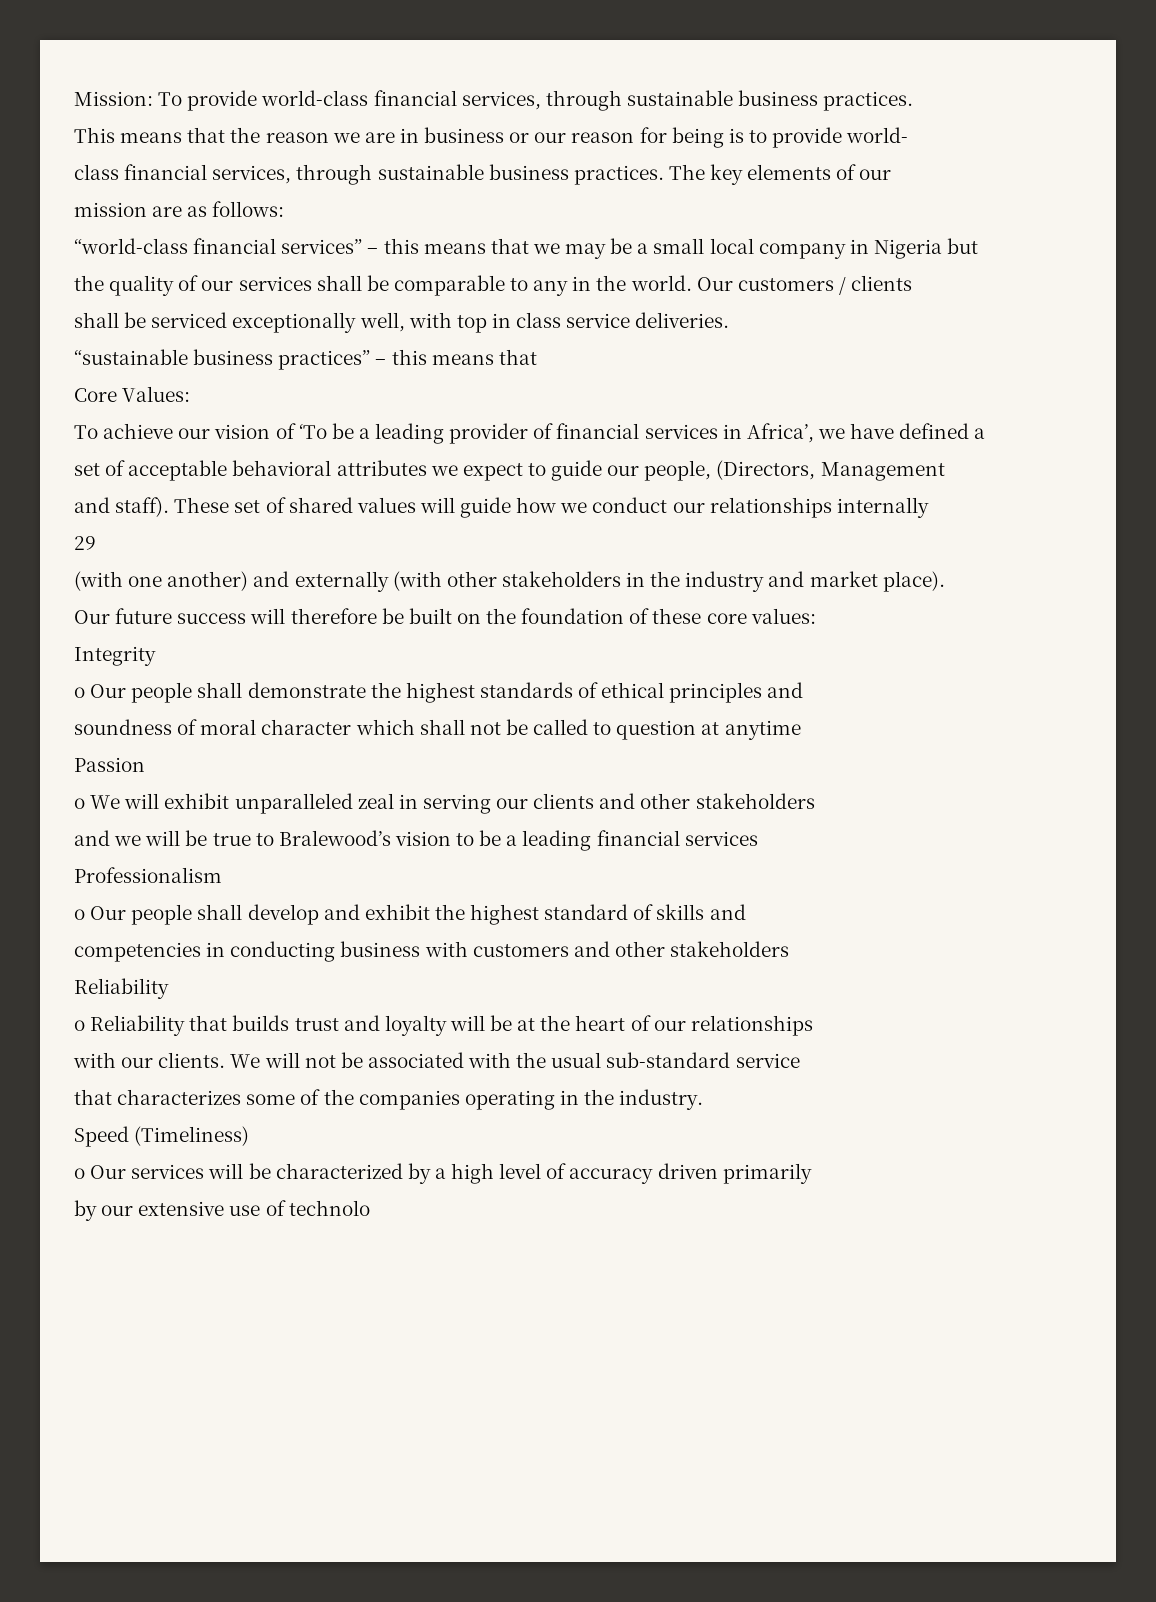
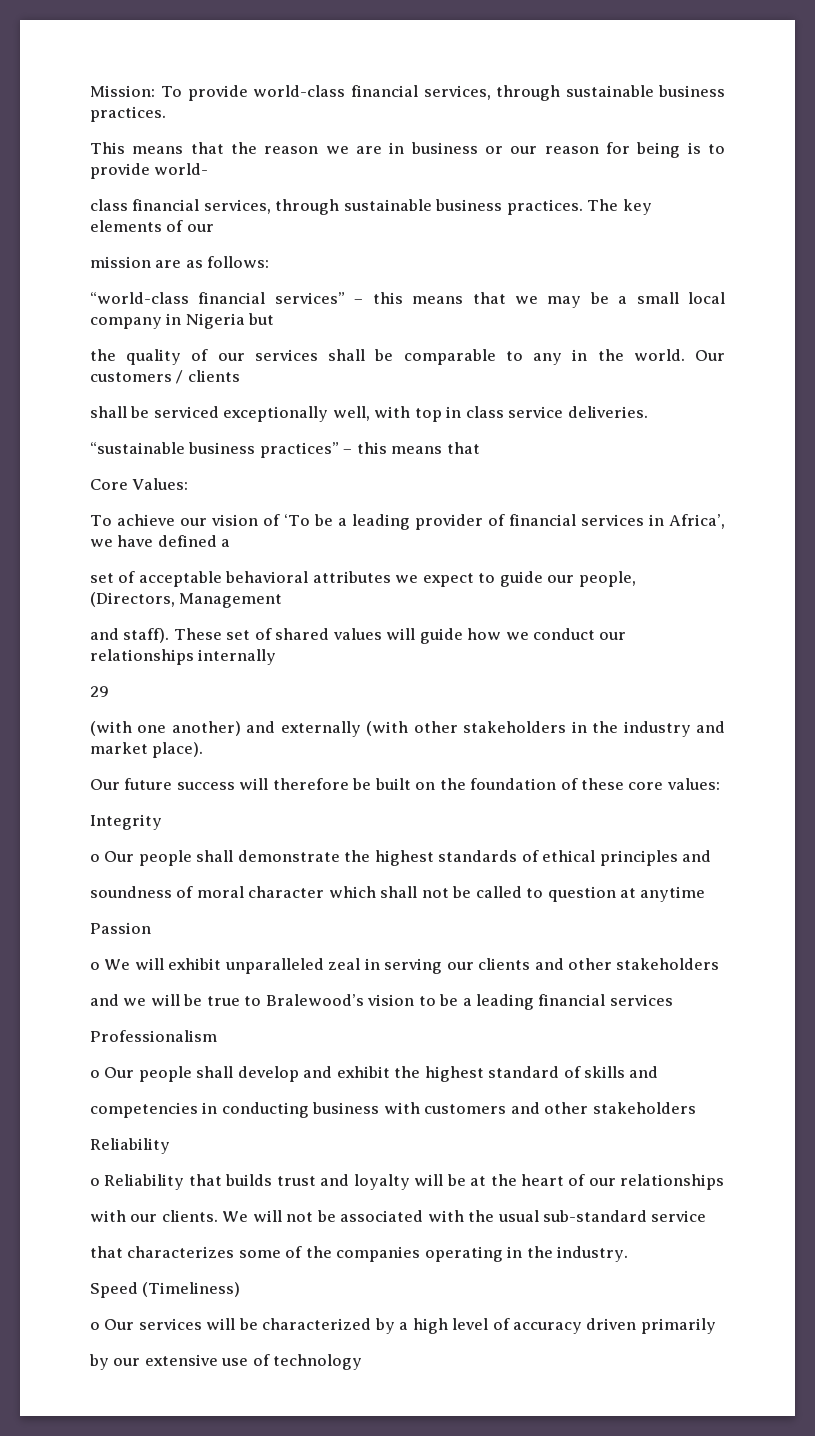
- by our extensive use of technolo
+ by our extensive use of technology

